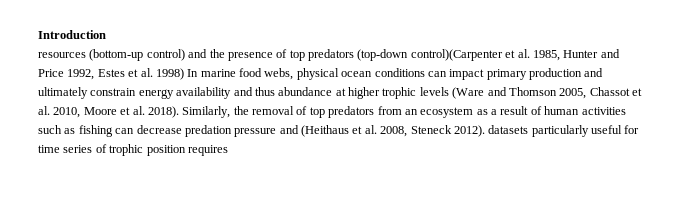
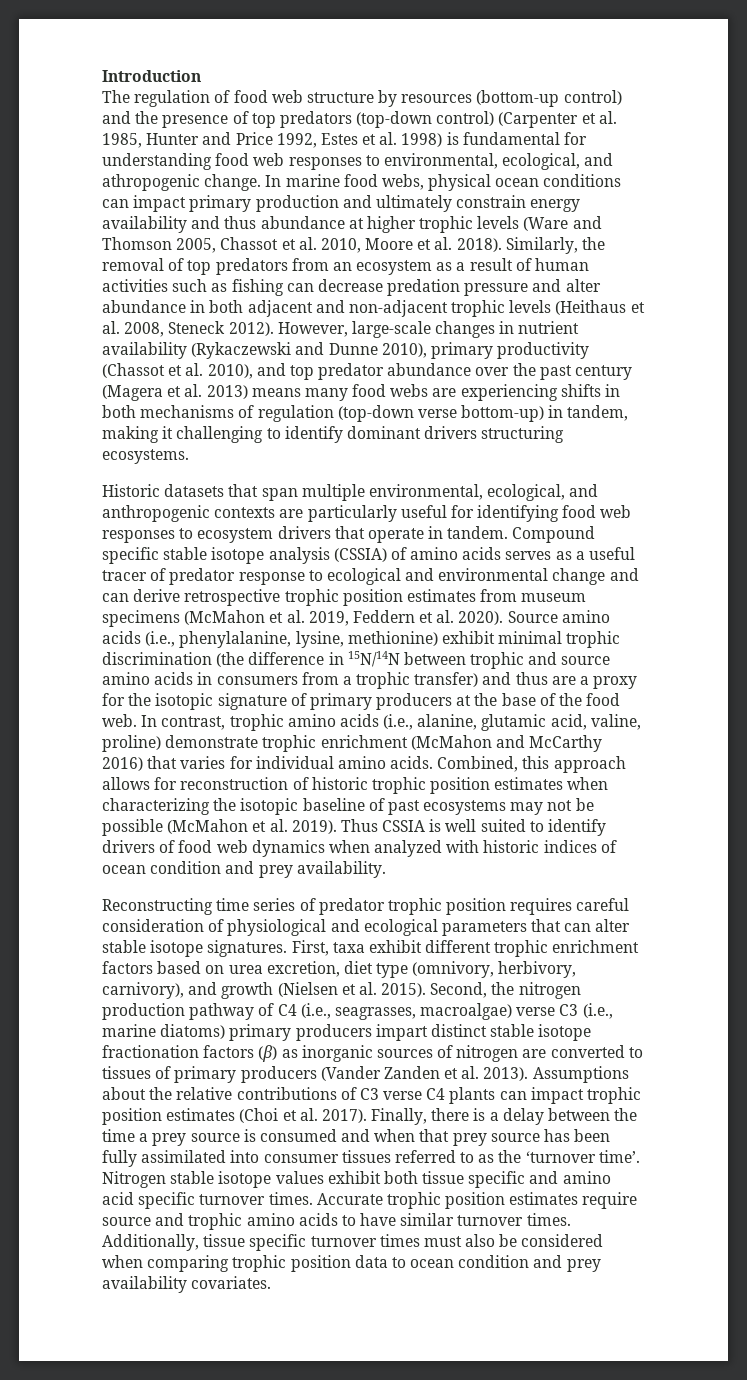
- resources (bottom-up control) and the presence of top predators (top-down control)(Carpenter et al. 1985, Hunter and Price 1992, Estes et al. 1998) In marine food webs, physical ocean conditions can impact primary production and ultimately constrain energy availability and thus abundance at higher trophic levels (Ware and Thomson 2005, Chassot et al. 2010, Moore et al. 2018).
+ The regulation of food web structure by resources (bottom-up control) and the presence of top predators (top-down control) (Carpenter et al. 1985, Hunter and Price 1992, Estes et al. 1998) is fundamental for understanding food web responses to environmental, ecological, and athropogenic change. In marine food webs, physical ocean conditions can impact primary production and ultimately constrain energy availability and thus abundance at higher trophic levels (Ware and Thomson 2005, Chassot et al. 2010, Moore et al. 2018).
- Similarly, the removal of top predators from an ecosystem as a result of human activities such as fishing can decrease predation pressure and (Heithaus et al. 2008, Steneck 2012). datasets particularly useful for time series of trophic position requires
+ Similarly, the removal of top predators from an ecosystem as a result of human activities such as fishing can decrease predation pressure and alter abundance in both adjacent and non-adjacent trophic levels (Heithaus et al. 2008, Steneck 2012). However, large-scale changes in nutrient availability (Rykaczewski and Dunne 2010), primary productivity (Chassot et al. 2010), and top predator abundance over the past century (Magera et al. 2013) means many food webs are experiencing shifts in both mechanisms of regulation (top-down verse bottom-up) in tandem, making it challenging to identify dominant drivers structuring ecosystems.
+ Historic datasets that span multiple environmental, ecological, and anthropogenic contexts are particularly useful for identifying food web responses to ecosystem drivers that operate in tandem. Compound specific stable isotope analysis (CSSIA) of amino acids serves as a useful tracer of predator response to ecological and environmental change and can derive retrospective trophic position estimates from museum specimens (McMahon et al. 2019, Feddern et al. 2020). Source amino acids (i.e., phenylalanine, lysine, methionine) exhibit minimal trophic discrimination (the difference in 15N/14N between trophic and source amino acids in consumers from a trophic transfer) and thus are a proxy for the isotopic signature of primary producers at the base of the food web. In contrast, trophic amino acids (i.e., alanine, glutamic acid, valine, proline) demonstrate trophic enrichment (McMahon and McCarthy 2016) that varies for individual amino acids. Combined, this approach allows for reconstruction of historic trophic position estimates when characterizing the isotopic baseline of past ecosystems may not be possible (McMahon et al. 2019). Thus CSSIA is well suited to identify drivers of food web dynamics when analyzed with historic indices of ocean condition and prey availability.
+ Reconstructing time series of predator trophic position requires careful consideration of physiological and ecological parameters that can alter stable isotope signatures. First, taxa exhibit different trophic enrichment factors based on urea excretion, diet type (omnivory, herbivory, carnivory), and growth (Nielsen et al. 2015). Second, the nitrogen production pathway of C4 (i.e., seagrasses, macroalgae) verse C3 (i.e., marine diatoms) primary producers impart distinct stable isotope fractionation factors (β) as inorganic sources of nitrogen are converted to tissues of primary producers (Vander Zanden et al. 2013). Assumptions about the relative contributions of C3 verse C4 plants can impact trophic position estimates (Choi et al. 2017). Finally, there is a delay between the time a prey source is consumed and when that prey source has been fully assimilated into consumer tissues referred to as the ‘turnover time’. Nitrogen stable isotope values exhibit both tissue specific and amino acid specific turnover times. Accurate trophic position estimates require source and trophic amino acids to have similar turnover times. Additionally, tissue specific turnover times must also be considered when comparing trophic position data to ocean condition and prey availability covariates.

